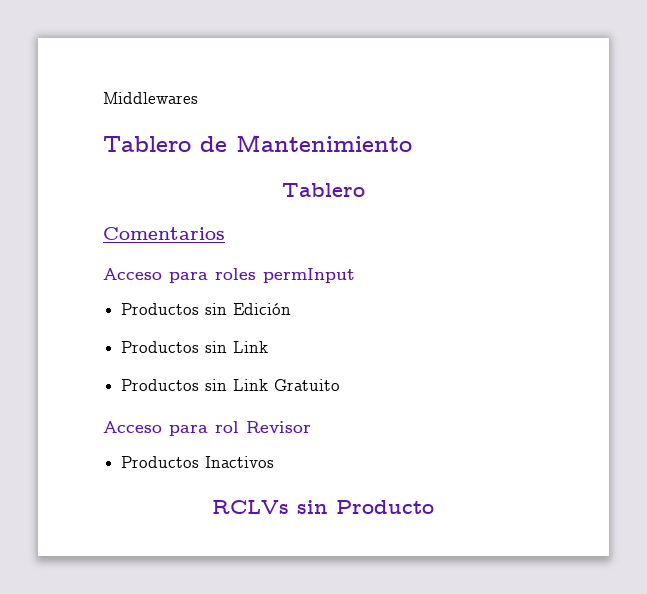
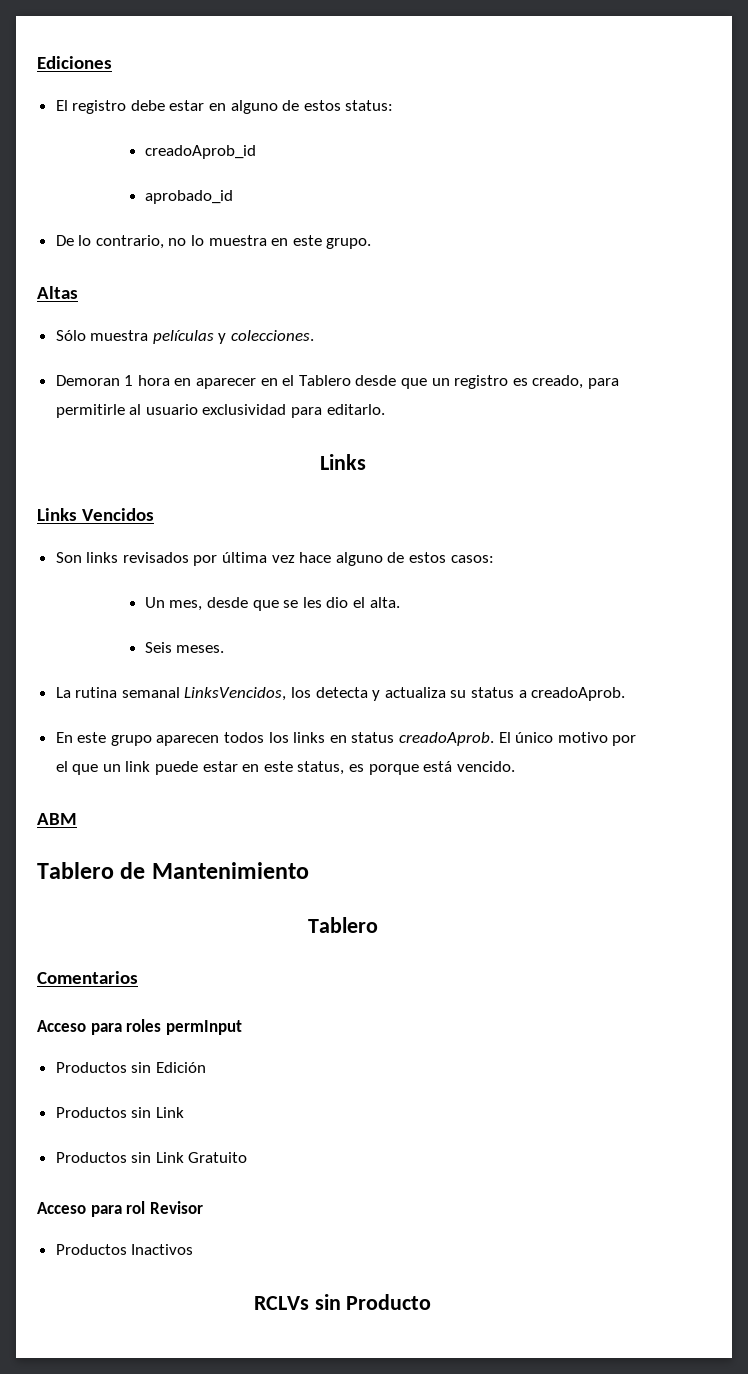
- Middlewares
+ Ediciones
+ El registro debe estar en alguno de estos status:
+ creadoAprob_id
+ aprobado_id
+ De lo contrario, no lo muestra en este grupo.
+ Altas
+ Sólo muestra películas y colecciones.
+ Demoran 1 hora en aparecer en el Tablero desde que un registro es creado, para permitirle al usuario exclusividad para editarlo.
+ Links
+ Links Vencidos
+ Son links revisados por última vez hace alguno de estos casos:
+ Un mes, desde que se les dio el alta.
+ Seis meses.
+ La rutina semanal LinksVencidos, los detecta y actualiza su status a creadoAprob.
+ En este grupo aparecen todos los links en status creadoAprob. El único motivo por el que un link puede estar en este status, es porque está vencido.
+ ABM

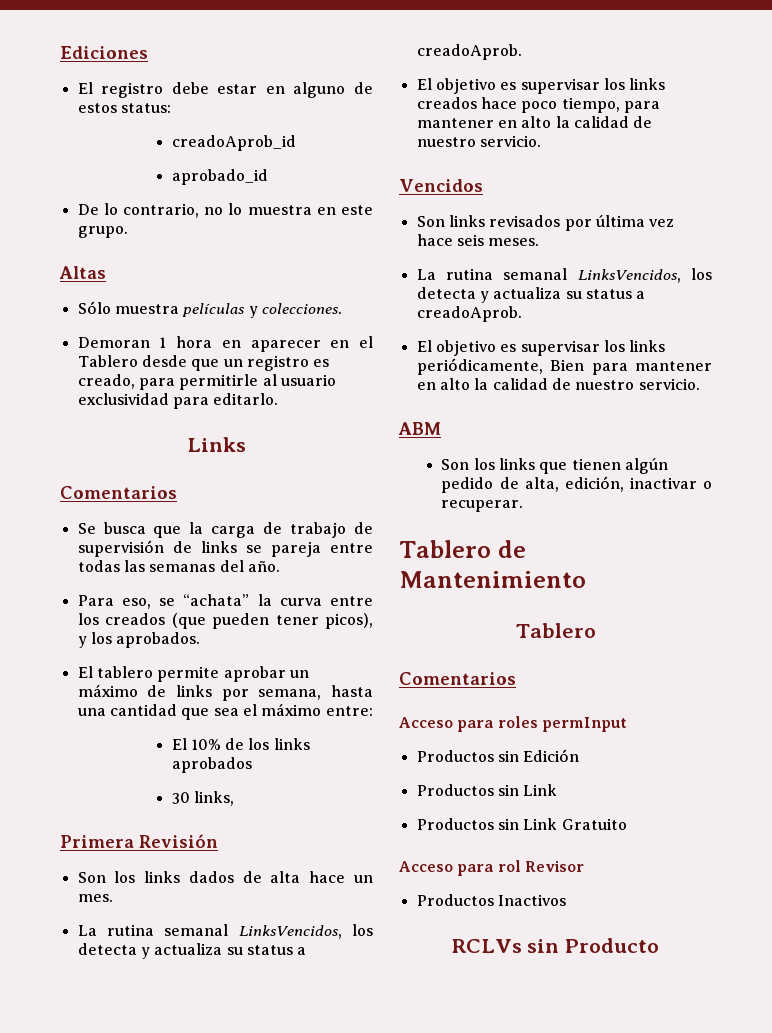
  Demoran 1 hora en aparecer en el Tablero desde que un registro es creado, para permitirle al usuario exclusividad para editarlo.
  Links
- Links Vencidos
+ Comentarios
+ Se busca que la carga de trabajo de supervisión de links se pareja entre todas las semanas del año.
+ Para eso, se “achata” la curva entre los creados (que pueden tener picos), y los aprobados.
+ El tablero permite aprobar un máximo de links por semana, hasta una cantidad que sea el máximo entre:
+ El 10% de los links aprobados
+ 30 links,
+ Primera Revisión
+ Son los links dados de alta hace un mes.
+ La rutina semanal LinksVencidos, los detecta y actualiza su status a creadoAprob.
+ El objetivo es supervisar los links creados hace poco tiempo, para mantener en alto la calidad de nuestro servicio.
+ Vencidos
- Son links revisados por última vez hace alguno de estos casos:
- Un mes, desde que se les dio el alta.
- Seis meses.
+ Son links revisados por última vez hace seis meses.
- En este grupo aparecen todos los links en status creadoAprob. El único motivo por el que un link puede estar en este status, es porque está vencido.
+ El objetivo es supervisar los links periódicamente, Bien para mantener en alto la calidad de nuestro servicio.
  ABM
+ Son los links que tienen algún pedido de alta, edición, inactivar o recuperar.

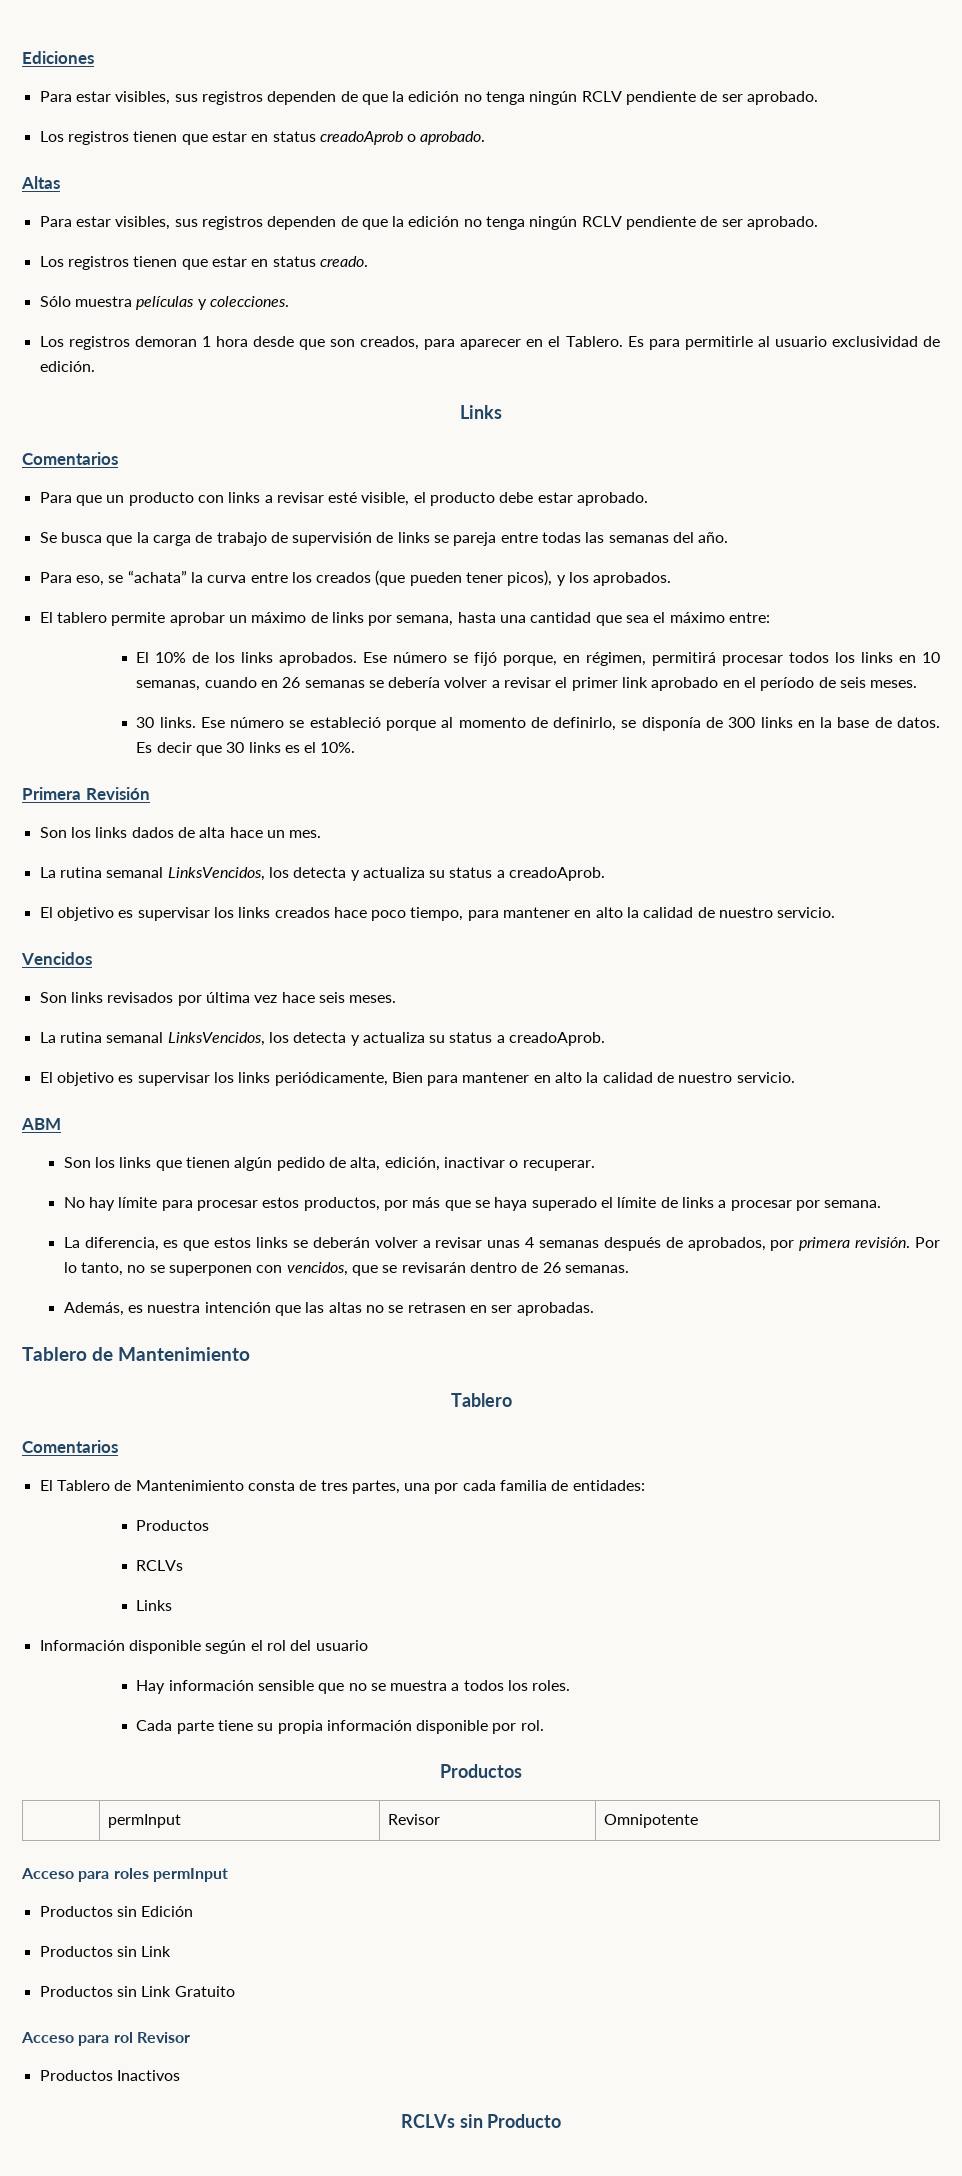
  Ediciones
- El registro debe estar en alguno de estos status:
- creadoAprob_id
- aprobado_id
- De lo contrario, no lo muestra en este grupo.
+ Para estar visibles, sus registros dependen de que la edición no tenga ningún RCLV pendiente de ser aprobado.
+ Los registros tienen que estar en status creadoAprob o aprobado.
  Altas
+ Para estar visibles, sus registros dependen de que la edición no tenga ningún RCLV pendiente de ser aprobado.
+ Los registros tienen que estar en status creado.
- Demoran 1 hora en aparecer en el Tablero desde que un registro es creado, para permitirle al usuario exclusividad para editarlo.
+ Los registros demoran 1 hora desde que son creados, para aparecer en el Tablero. Es para permitirle al usuario exclusividad de edición.
+ Para que un producto con links a revisar esté visible, el producto debe estar aprobado.
- El 10% de los links aprobados
- 30 links,
+ El 10% de los links aprobados. Ese número se fijó porque, en régimen, permitirá procesar todos los links en 10 semanas, cuando en 26 semanas se debería volver a revisar el primer link aprobado en el período de seis meses.
+ 30 links. Ese número se estableció porque al momento de definirlo, se disponía de 300 links en la base de datos. Es decir que 30 links es el 10%.
+ No hay límite para procesar estos productos, por más que se haya superado el límite de links a procesar por semana.
+ La diferencia, es que estos links se deberán volver a revisar unas 4 semanas después de aprobados, por primera revisión. Por lo tanto, no se superponen con vencidos, que se revisarán dentro de 26 semanas.
+ Además, es nuestra intención que las altas no se retrasen en ser aprobadas.
+ El Tablero de Mantenimiento consta de tres partes, una por cada familia de entidades:
+ Productos
+ RCLVs
+ Links
+ Información disponible según el rol del usuario
+ Hay información sensible que no se muestra a todos los roles.
+ Cada parte tiene su propia información disponible por rol.
+ Productos
+ | permInput | Revisor | Omnipotente

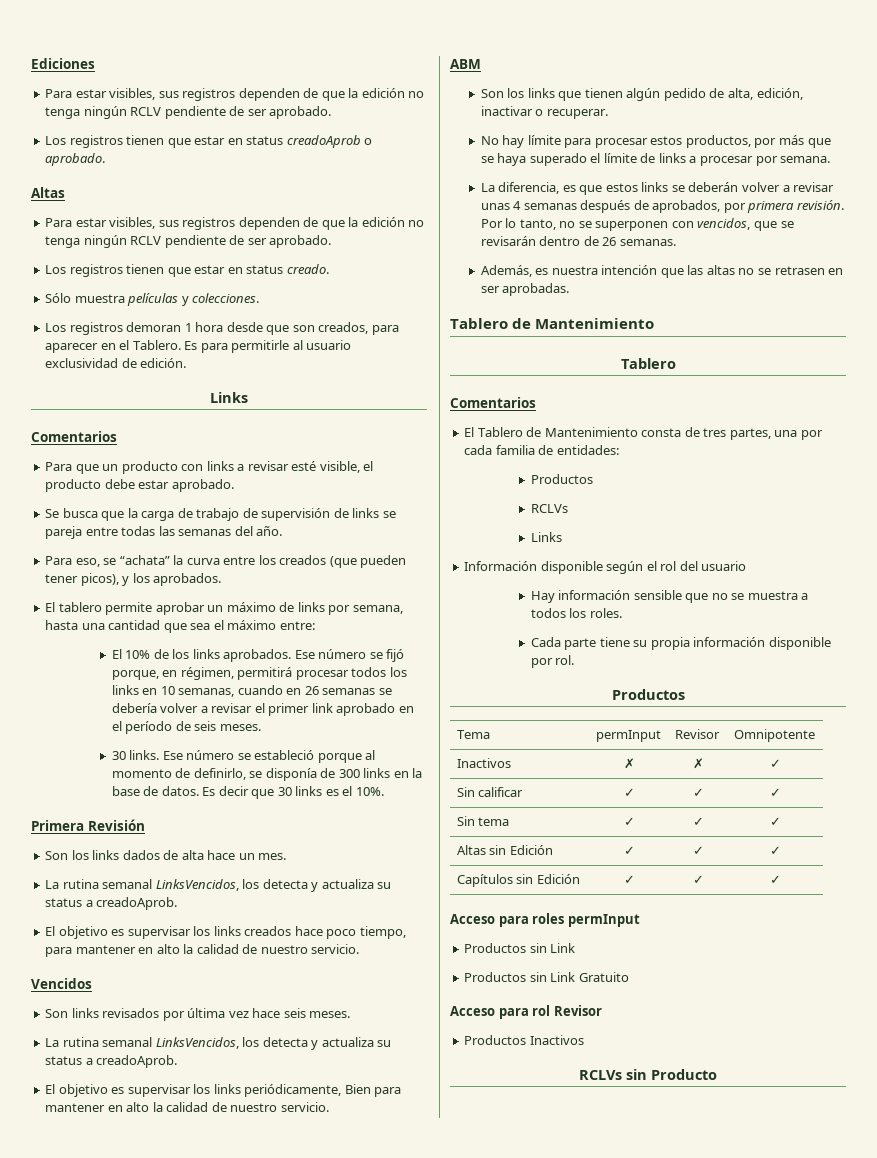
- | permInput | Revisor | Omnipotente
+ Tema | permInput | Revisor | Omnipotente
+ Inactivos | ✗ | ✗ | ✓
+ Sin calificar | ✓ | ✓ | ✓
+ Sin tema | ✓ | ✓ | ✓
+ Altas sin Edición | ✓ | ✓ | ✓
+ Capítulos sin Edición | ✓ | ✓ | ✓
- Productos sin Edición

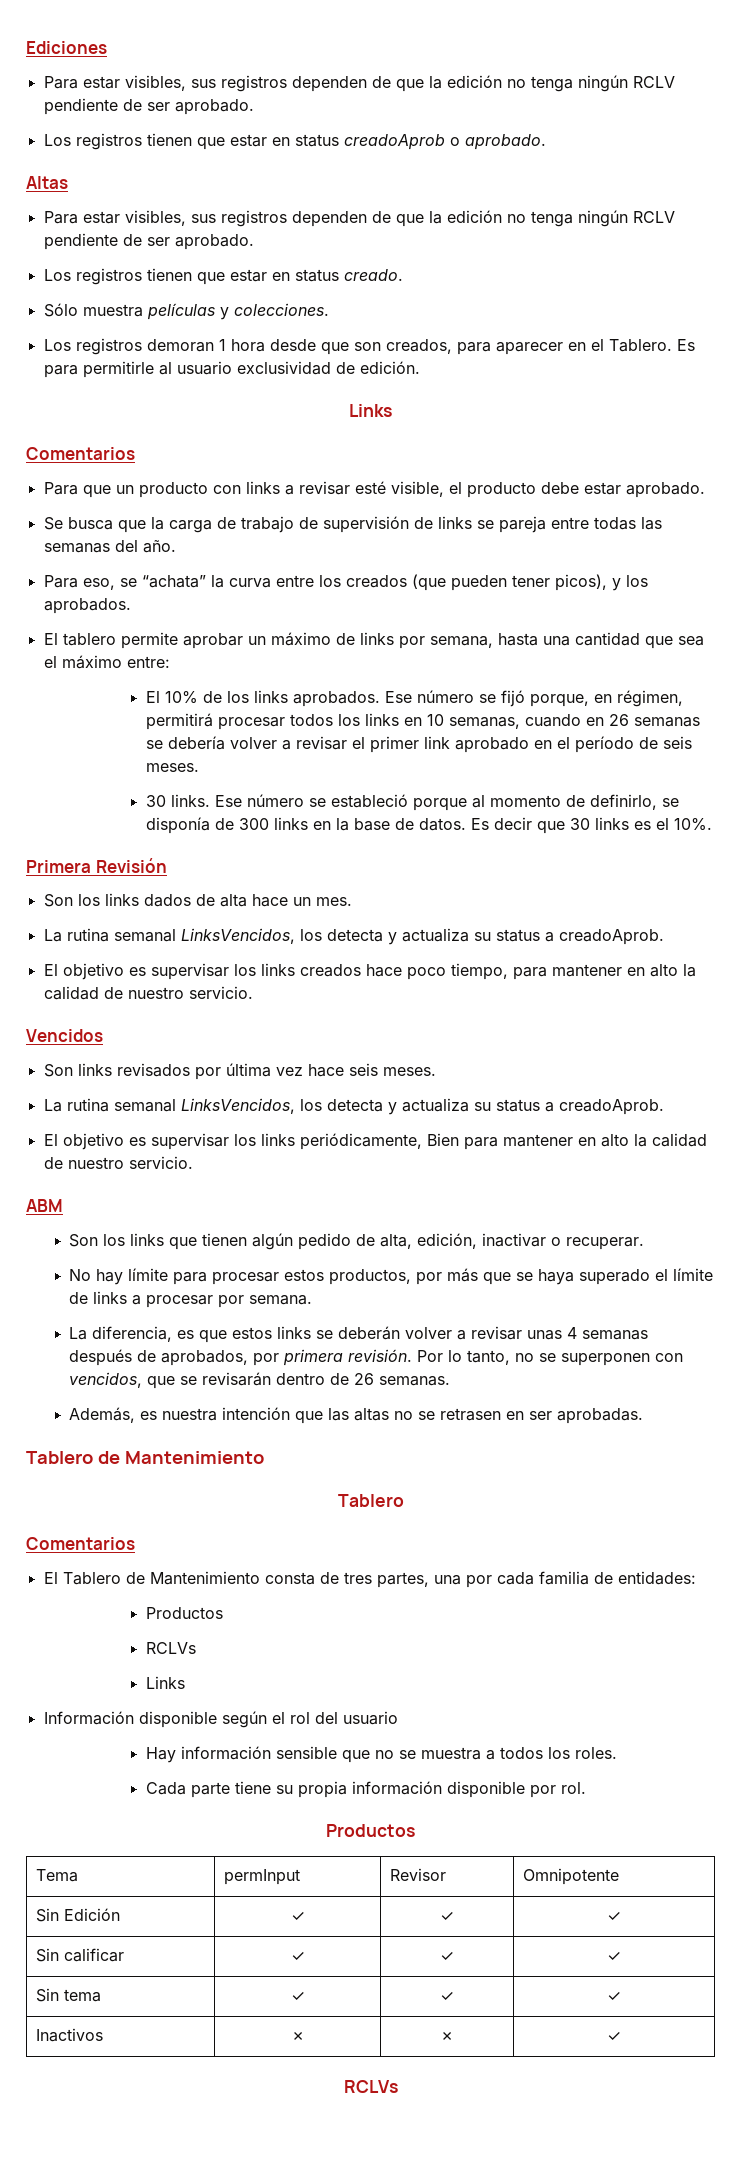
- Inactivos | ✗ | ✗ | ✓
+ Sin Edición | ✓ | ✓ | ✓
- Altas sin Edición | ✓ | ✓ | ✓
- Capítulos sin Edición | ✓ | ✓ | ✓
- Acceso para roles permInput
- Productos sin Link
- Productos sin Link Gratuito
- Acceso para rol Revisor
- Productos Inactivos
- RCLVs sin Producto
+ Inactivos | ✗ | ✗ | ✓
+ RCLVs

